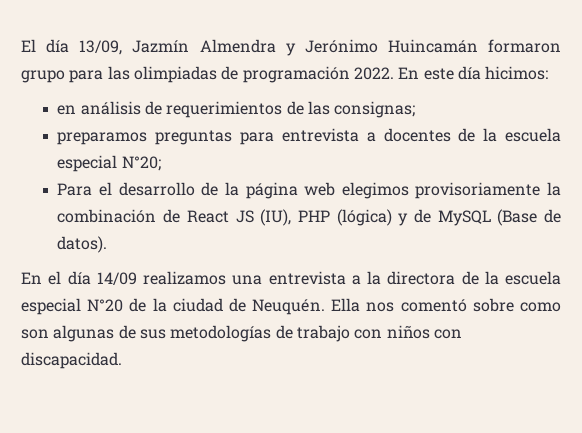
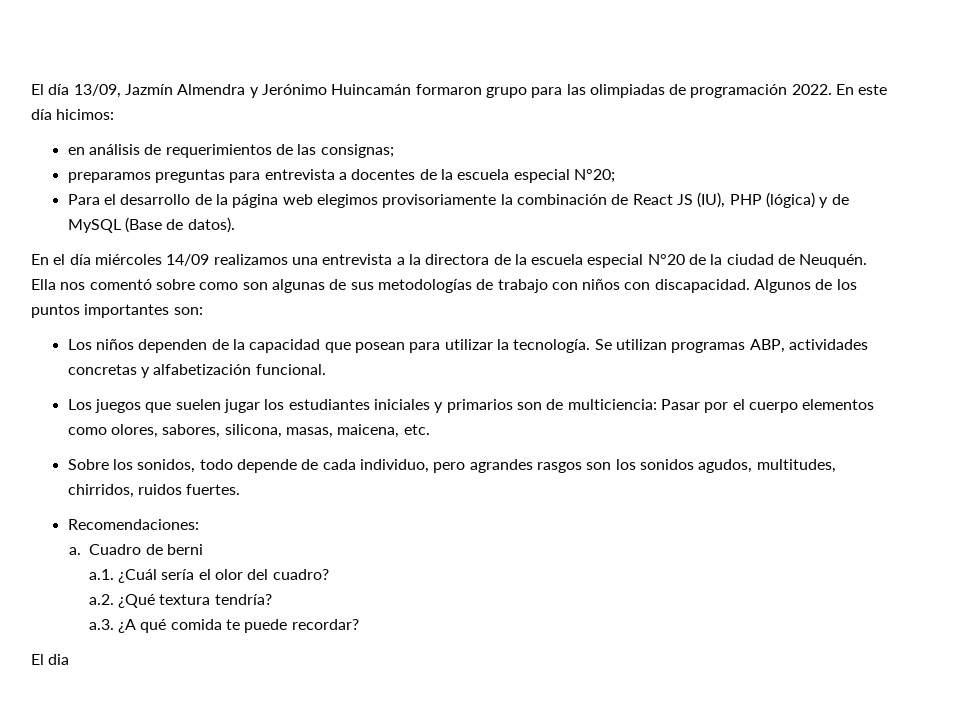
- En el día 14/09 realizamos una entrevista a la directora de la escuela especial N°20 de la ciudad de Neuquén.
+ En el día miércoles 14/09 realizamos una entrevista a la directora de la escuela especial N°20 de la ciudad de Neuquén.
+ Algunos de los puntos importantes son:
+ Los niños dependen de la capacidad que posean para utilizar la tecnología. Se utilizan programas ABP, actividades concretas y alfabetización funcional.
+ Los juegos que suelen jugar los estudiantes iniciales y primarios son de multiciencia: Pasar por el cuerpo elementos como olores, sabores, silicona, masas, maicena, etc.
+ Sobre los sonidos, todo depende de cada individuo, pero agrandes rasgos son los sonidos agudos, multitudes, chirridos, ruidos fuertes.
+ Recomendaciones:
+ a. Cuadro de berni
+ a.1. ¿Cuál sería el olor del cuadro?
+ a.2. ¿Qué textura tendría?
+ a.3. ¿A qué comida te puede recordar?
+ El dia

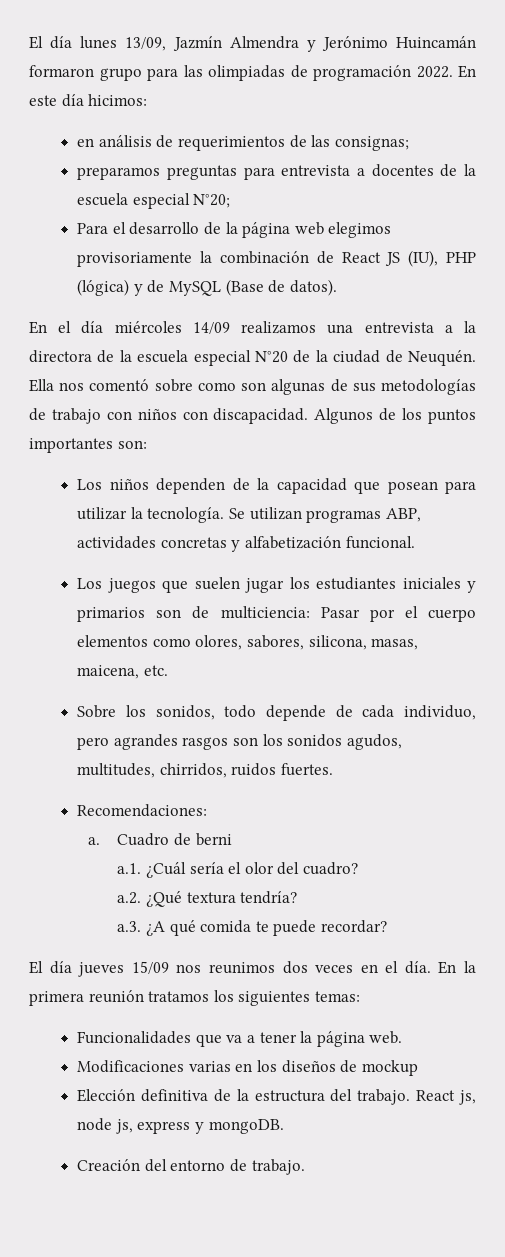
- El día 13/09, Jazmín Almendra y Jerónimo Huincamán formaron grupo para las olimpiadas de programación 2022.
+ El día lunes 13/09, Jazmín Almendra y Jerónimo Huincamán formaron grupo para las olimpiadas de programación 2022.
- El dia
+ El día jueves 15/09 nos reunimos dos veces en el día. En la primera reunión tratamos los siguientes temas:
+ Funcionalidades que va a tener la página web.
+ Modificaciones varias en los diseños de mockup
+ Elección definitiva de la estructura del trabajo. React js, node js, express y mongoDB.
+ Creación del entorno de trabajo.

